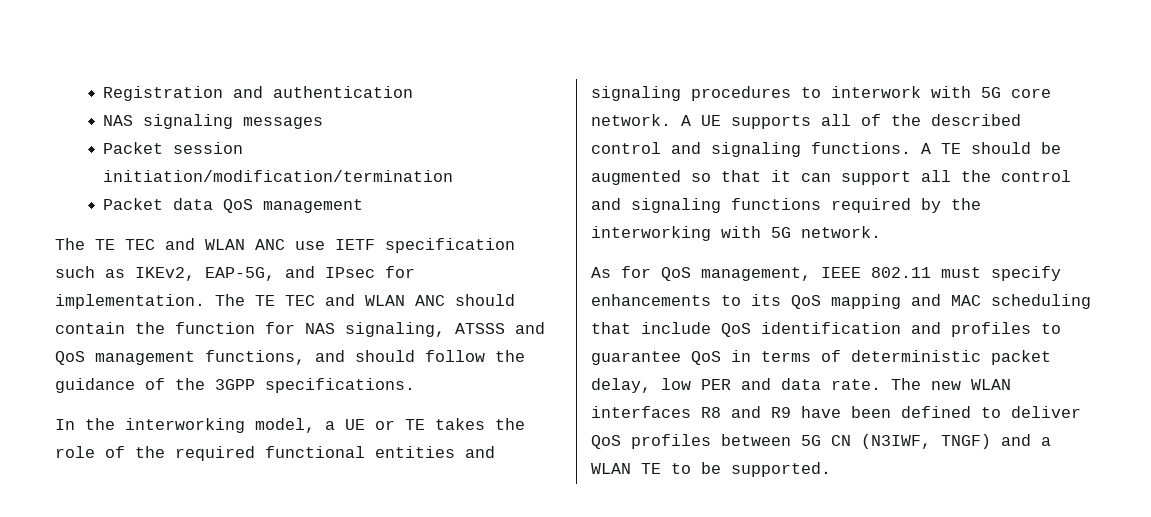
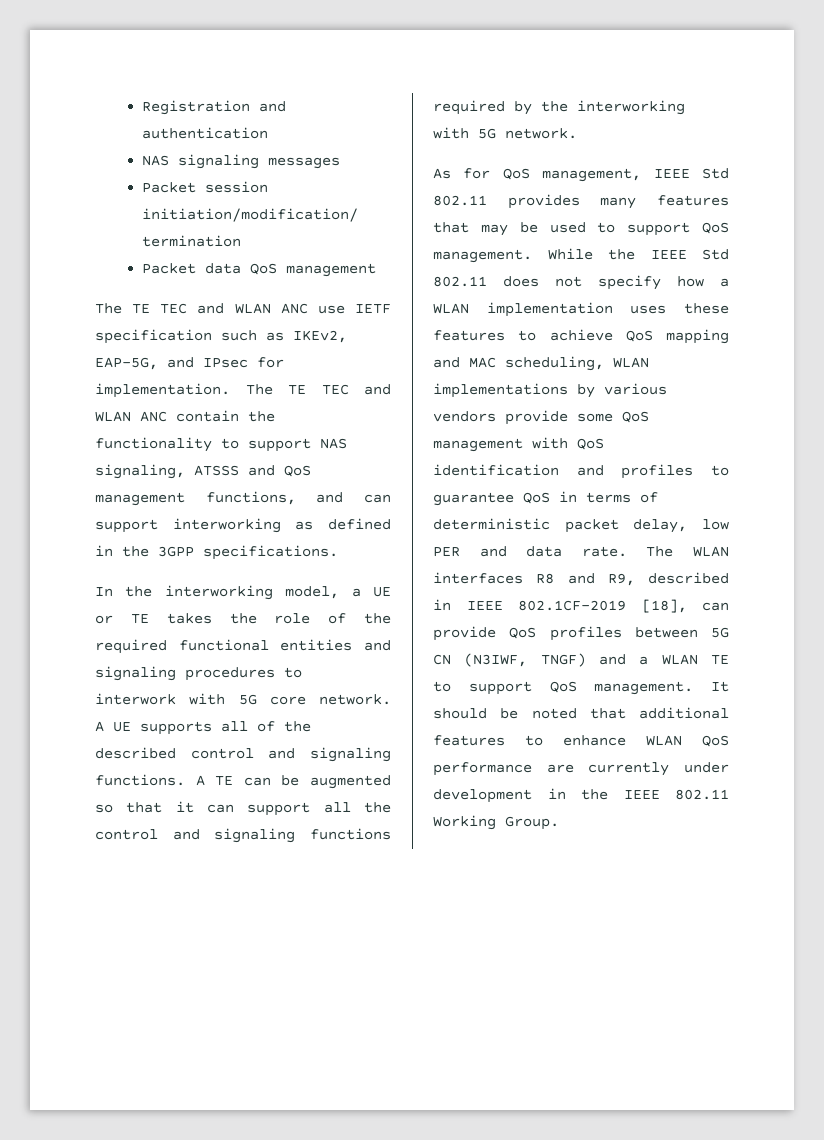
- The TE TEC and WLAN ANC should contain the function for NAS signaling, ATSSS and QoS management functions, and should follow the guidance of the 3GPP specifications.
+ The TE TEC and WLAN ANC contain the functionality to support NAS signaling, ATSSS and QoS management functions, and can support interworking as defined in the 3GPP specifications.
- A TE should be augmented so that it can support all the control and signaling functions required by the interworking with 5G network.
+ A TE can be augmented so that it can support all the control and signaling functions required by the interworking with 5G network.
- As for QoS management, IEEE 802.11 must specify enhancements to its QoS mapping and MAC scheduling that include QoS identification and profiles to guarantee QoS in terms of deterministic packet delay, low PER and data rate.
+ As for QoS management, IEEE Std 802.11 provides many features that may be used to support QoS management. While the IEEE Std 802.11 does not specify how a WLAN implementation uses these features to achieve QoS mapping and MAC scheduling, WLAN implementations by various vendors provide some QoS management with QoS identification and profiles to guarantee QoS in terms of deterministic packet delay, low PER and data rate.
- The new WLAN interfaces R8 and R9 have been defined to deliver QoS profiles between 5G CN (N3IWF, TNGF) and a WLAN TE to be supported.
+ The WLAN interfaces R8 and R9, described in IEEE 802.1CF-2019 [18], can provide QoS profiles between 5G CN (N3IWF, TNGF) and a WLAN TE to support QoS management. It should be noted that additional features to enhance WLAN QoS performance are currently under development in the IEEE 802.11 Working Group.

